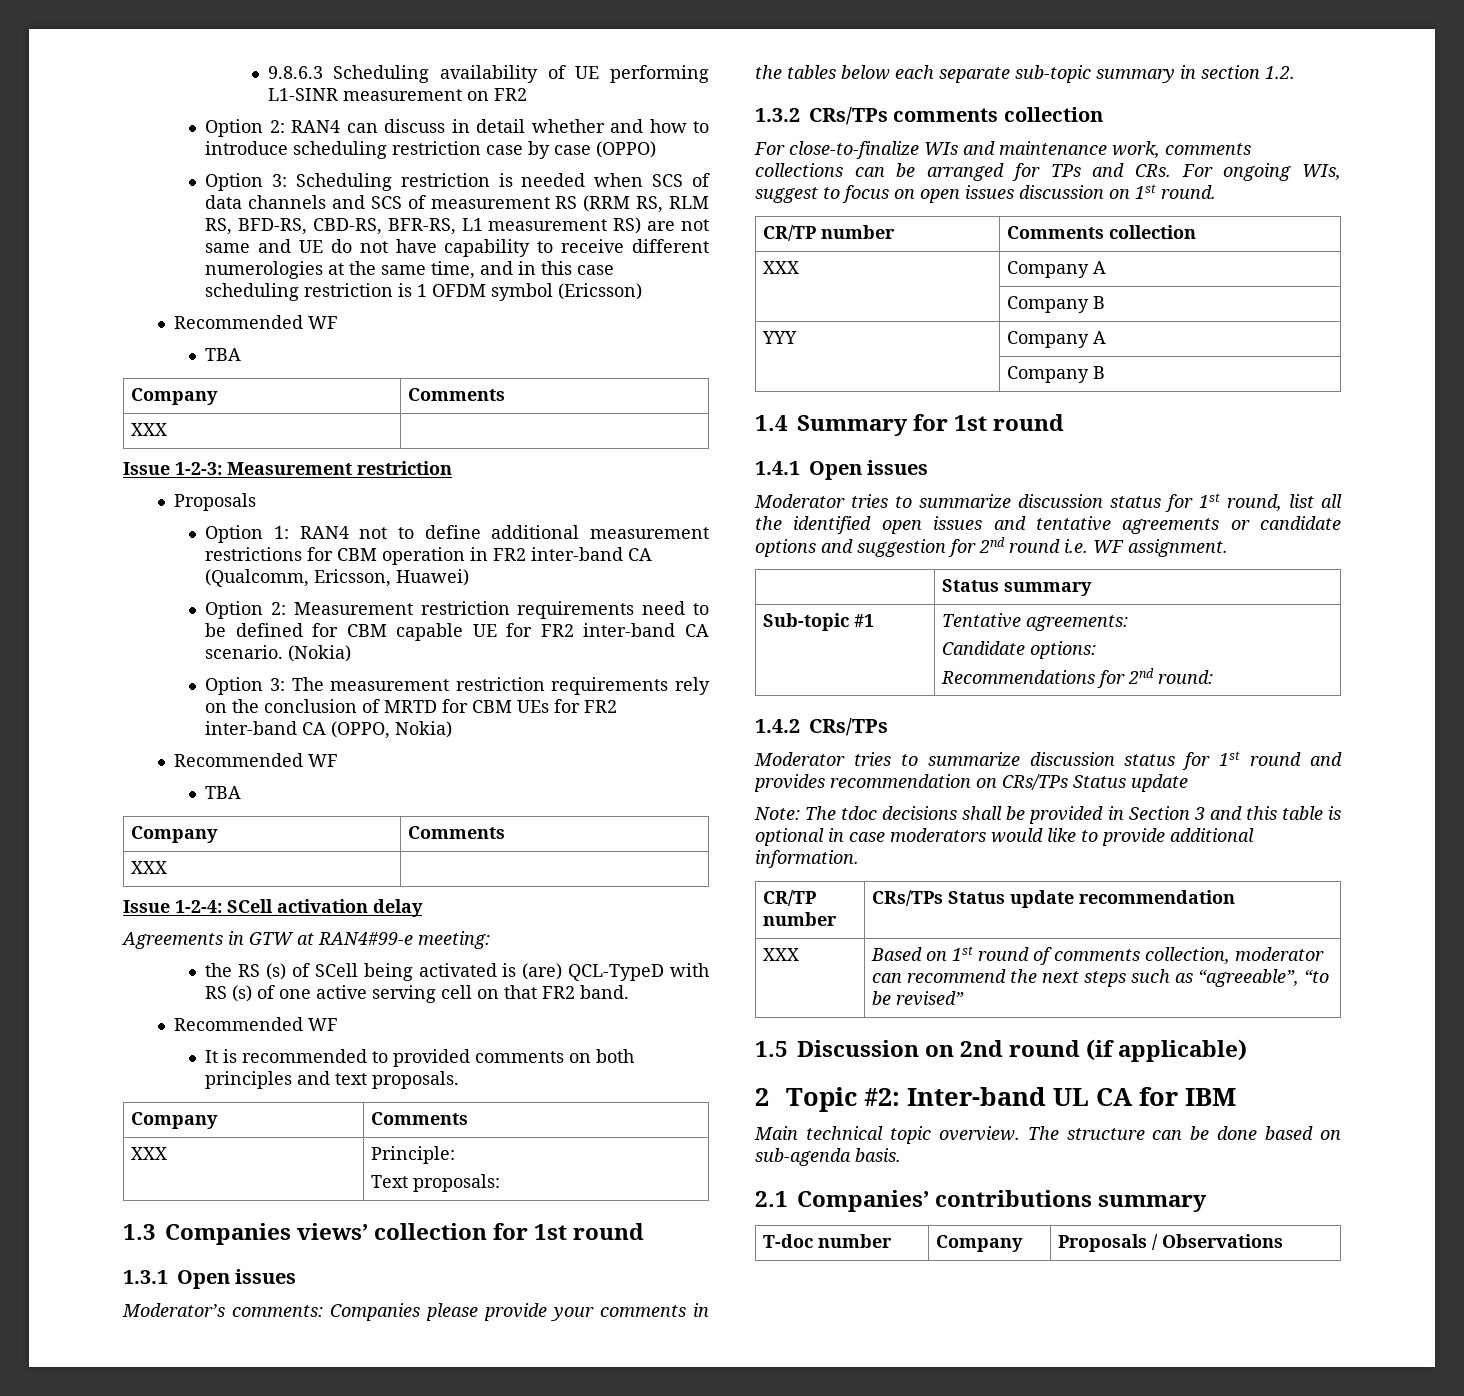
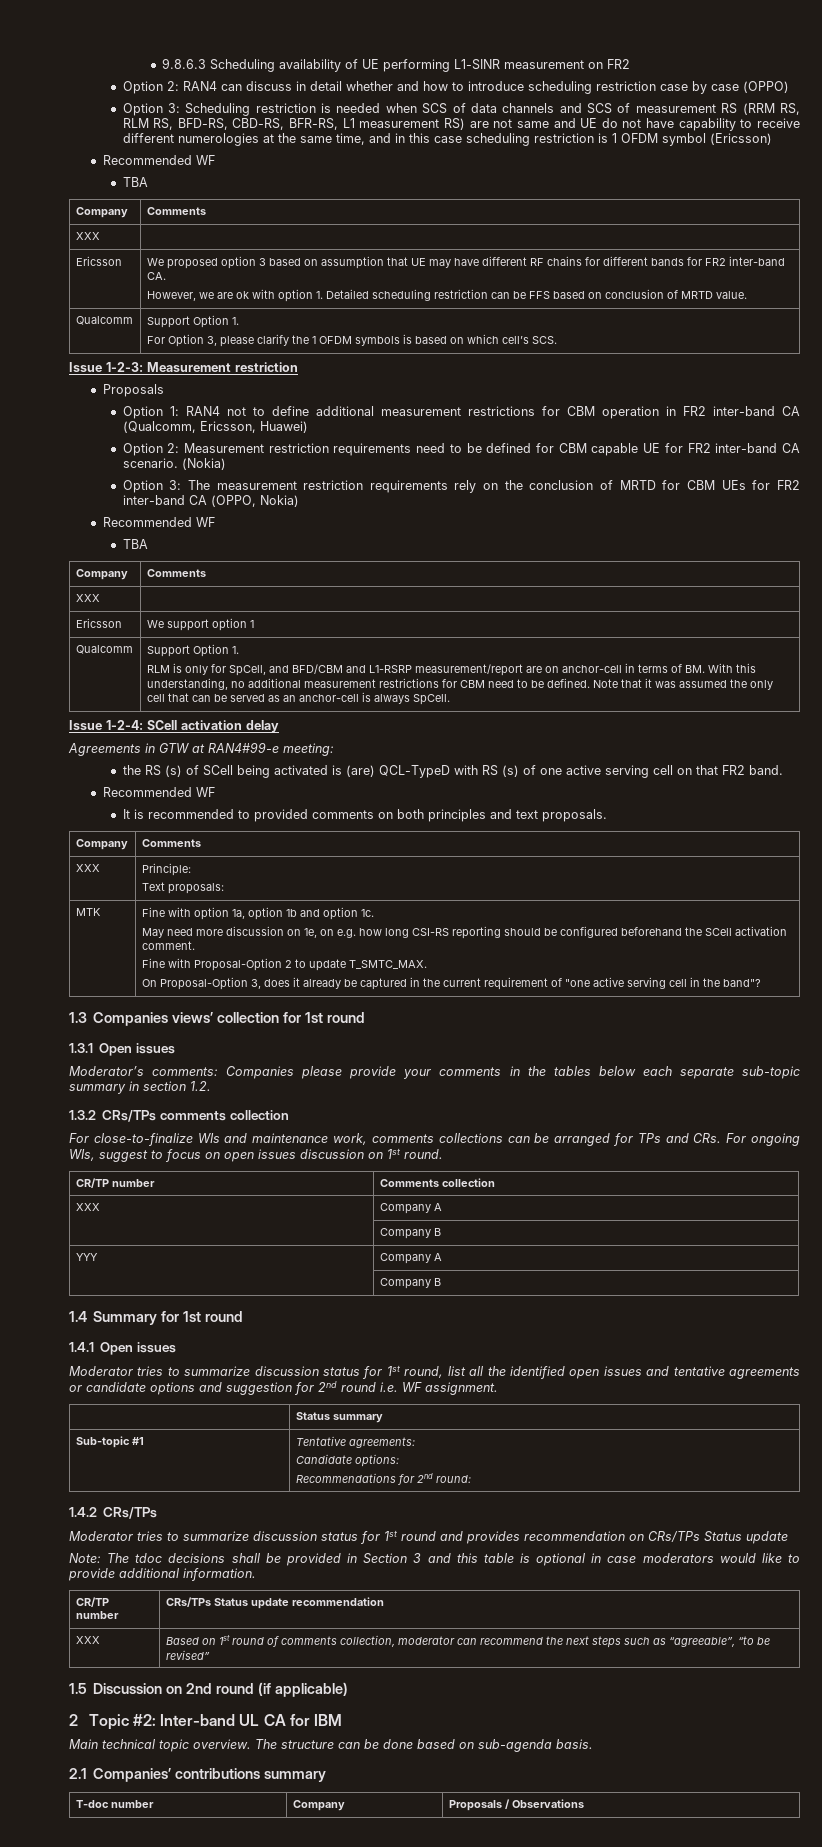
+ Ericsson | We proposed option 3 based on assumption that UE may have different RF chains for different bands for FR2 inter-band CA.
+ However, we are ok with option 1. Detailed scheduling restriction can be FFS based on conclusion of MRTD value.
+ Qualcomm | Support Option 1.
+ For Option 3, please clarify the 1 OFDM symbols is based on which cell’s SCS.
+ Ericsson | We support option 1
+ Qualcomm | Support Option 1.
+ RLM is only for SpCell, and BFD/CBM and L1-RSRP measurement/report are on anchor-cell in terms of BM. With this understanding, no additional measurement restrictions for CBM need to be defined. Note that it was assumed the only cell that can be served as an anchor-cell is always SpCell.
+ MTK | Fine with option 1a, option 1b and option 1c.
+ May need more discussion on 1e, on e.g. how long CSI-RS reporting should be configured beforehand the SCell activation comment.
+ Fine with Proposal-Option 2 to update T_SMTC_MAX.
+ On Proposal-Option 3, does it already be captured in the current requirement of "one active serving cell in the band"?

